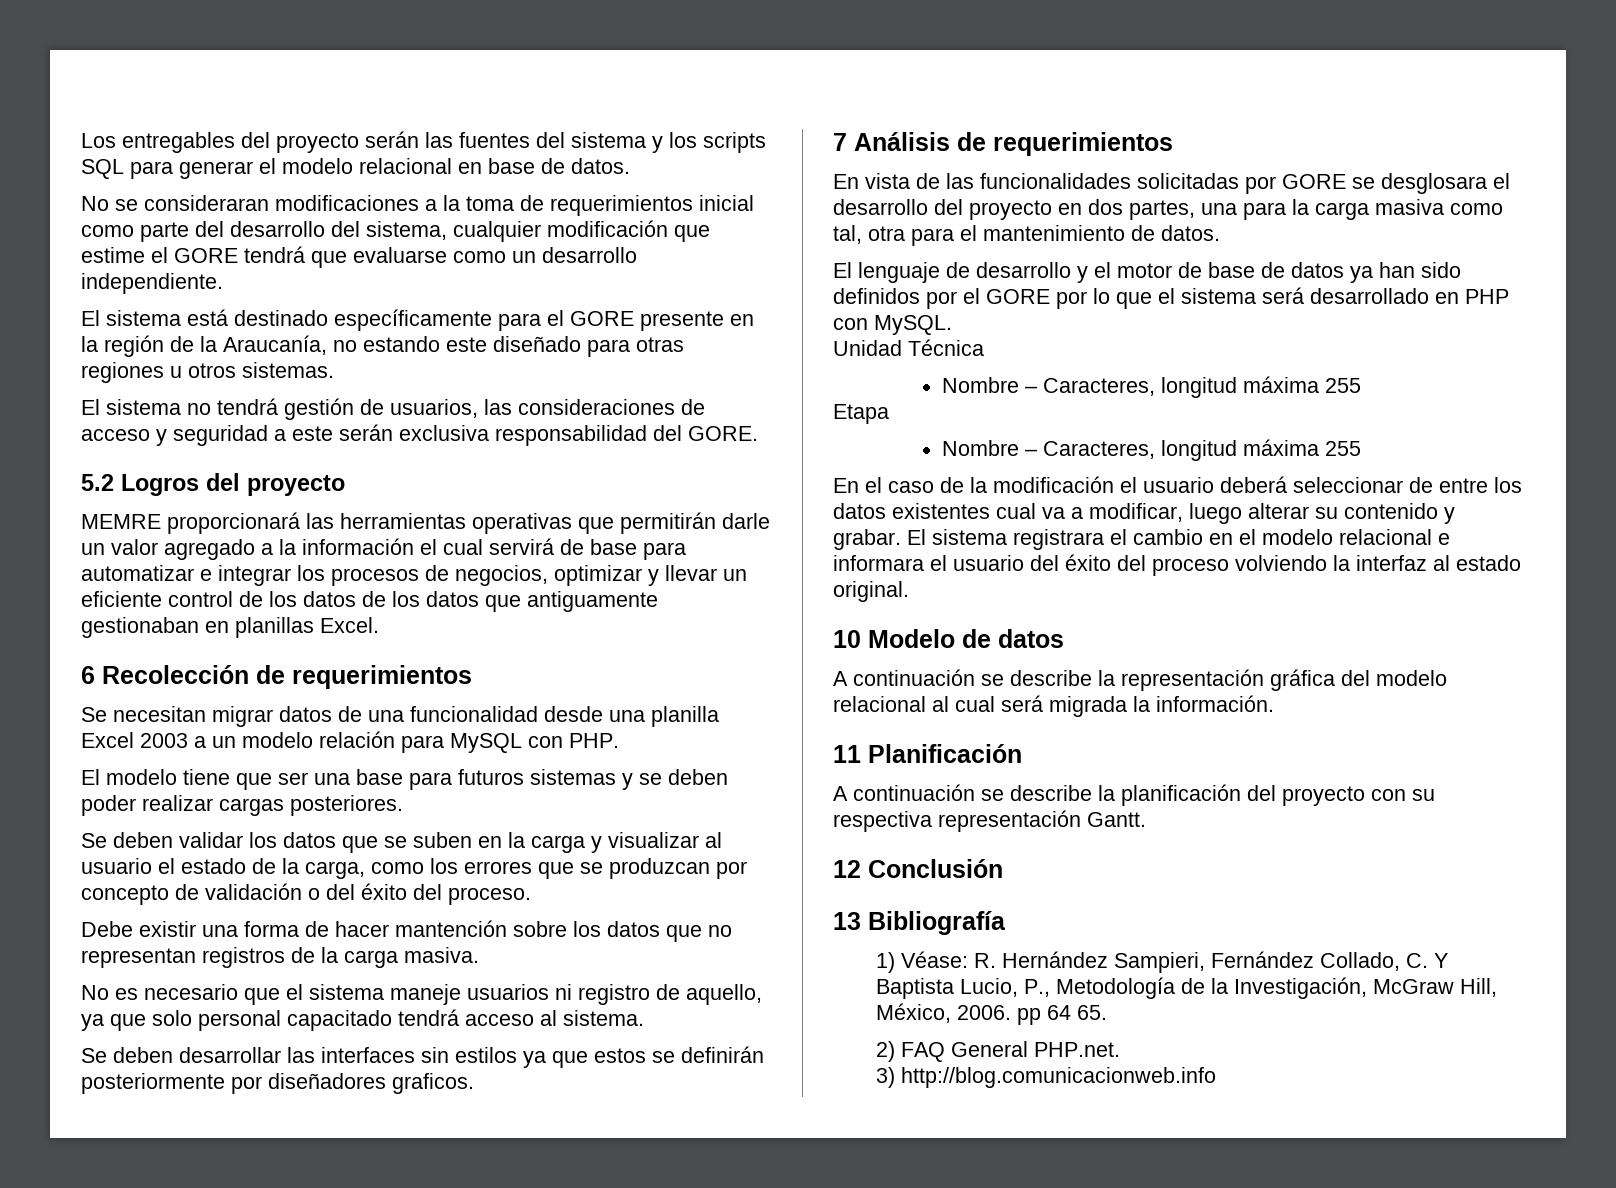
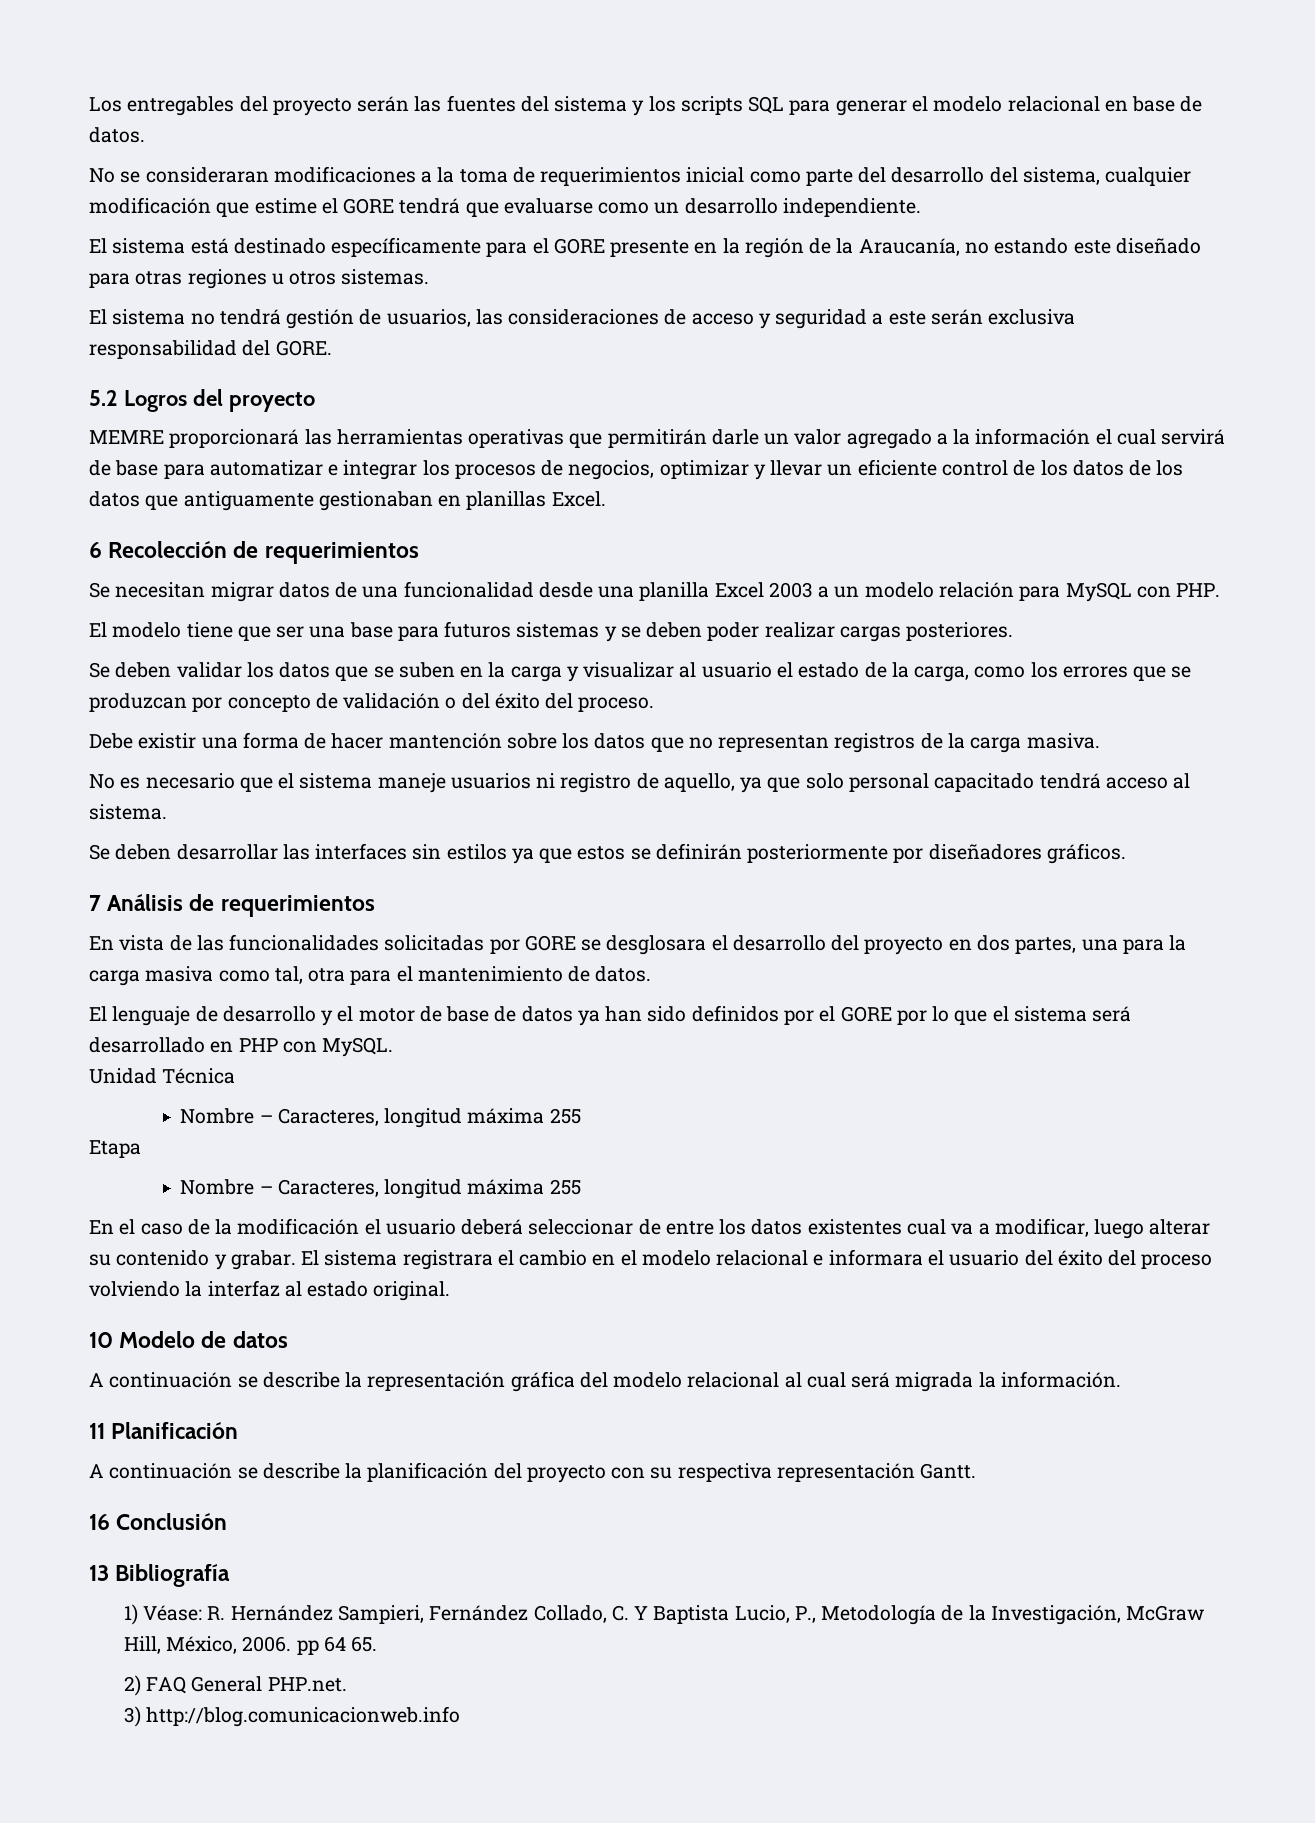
- Se deben desarrollar las interfaces sin estilos ya que estos se definirán posteriormente por diseñadores graficos.
+ Se deben desarrollar las interfaces sin estilos ya que estos se definirán posteriormente por diseñadores gráficos.
- 12 Conclusión
+ 16 Conclusión

